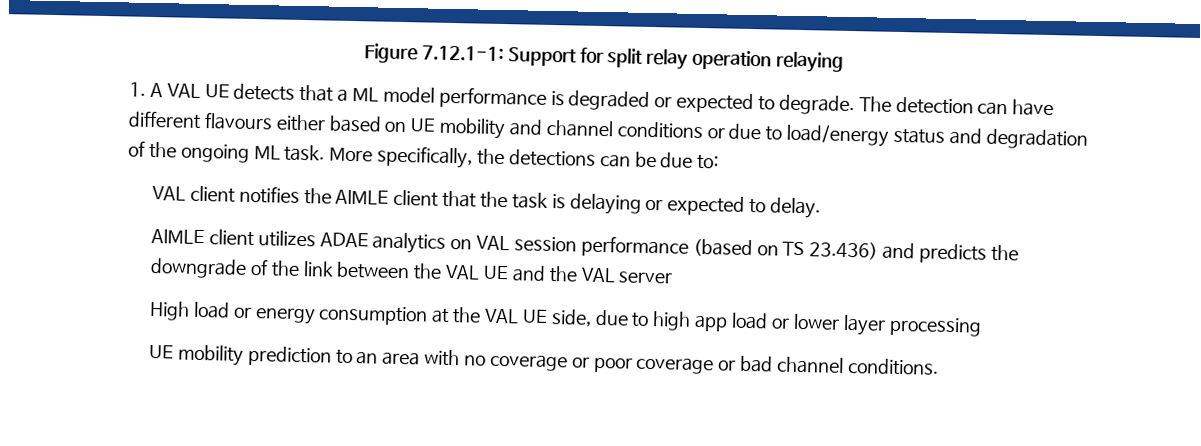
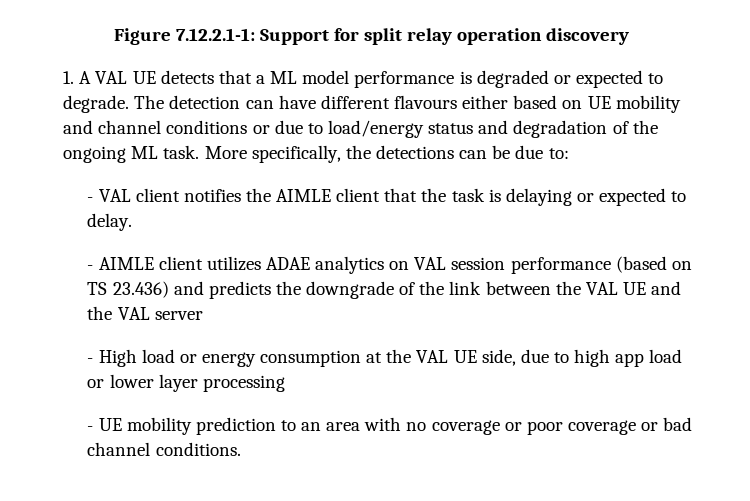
- Figure 7.12.1-1: Support for split relay operation relaying
+ Figure 7.12.2.1-1: Support for split relay operation discovery
- VAL client notifies the AIMLE client that the task is delaying or expected to delay.
+ - VAL client notifies the AIMLE client that the task is delaying or expected to delay.
- AIMLE client utilizes ADAE analytics on VAL session performance (based on TS 23.436) and predicts the downgrade of the link between the VAL UE and the VAL server
+ - AIMLE client utilizes ADAE analytics on VAL session performance (based on TS 23.436) and predicts the downgrade of the link between the VAL UE and the VAL server
- High load or energy consumption at the VAL UE side, due to high app load or lower layer processing
+ - High load or energy consumption at the VAL UE side, due to high app load or lower layer processing
- UE mobility prediction to an area with no coverage or poor coverage or bad channel conditions.
+ - UE mobility prediction to an area with no coverage or poor coverage or bad channel conditions.

